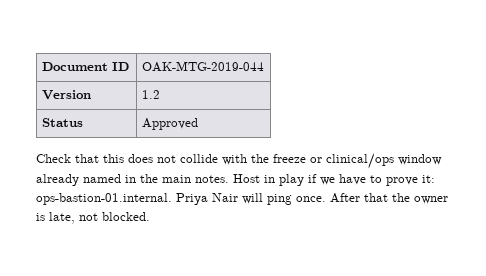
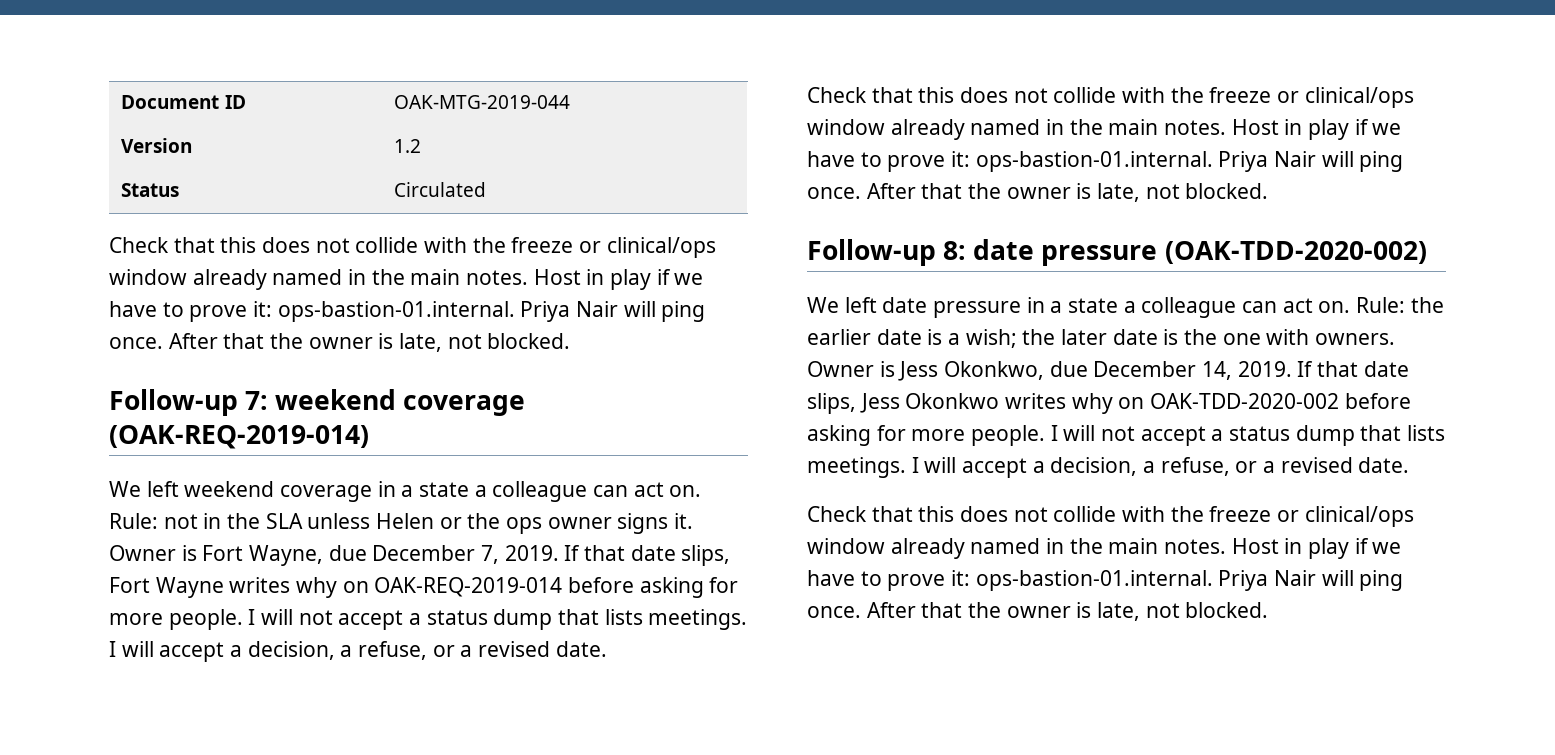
- Status | Approved
+ Status | Circulated
+ Follow-up 7: weekend coverage (OAK-REQ-2019-014)
+ We left weekend coverage in a state a colleague can act on. Rule: not in the SLA unless Helen or the ops owner signs it. Owner is Fort Wayne, due December 7, 2019. If that date slips, Fort Wayne writes why on OAK-REQ-2019-014 before asking for more people. I will not accept a status dump that lists meetings. I will accept a decision, a refuse, or a revised date.
+ Check that this does not collide with the freeze or clinical/ops window already named in the main notes. Host in play if we have to prove it: ops-bastion-01.internal. Priya Nair will ping once. After that the owner is late, not blocked.
+ Follow-up 8: date pressure (OAK-TDD-2020-002)
+ We left date pressure in a state a colleague can act on. Rule: the earlier date is a wish; the later date is the one with owners. Owner is Jess Okonkwo, due December 14, 2019. If that date slips, Jess Okonkwo writes why on OAK-TDD-2020-002 before asking for more people. I will not accept a status dump that lists meetings. I will accept a decision, a refuse, or a revised date.
+ Check that this does not collide with the freeze or clinical/ops window already named in the main notes. Host in play if we have to prove it: ops-bastion-01.internal. Priya Nair will ping once. After that the owner is late, not blocked.

